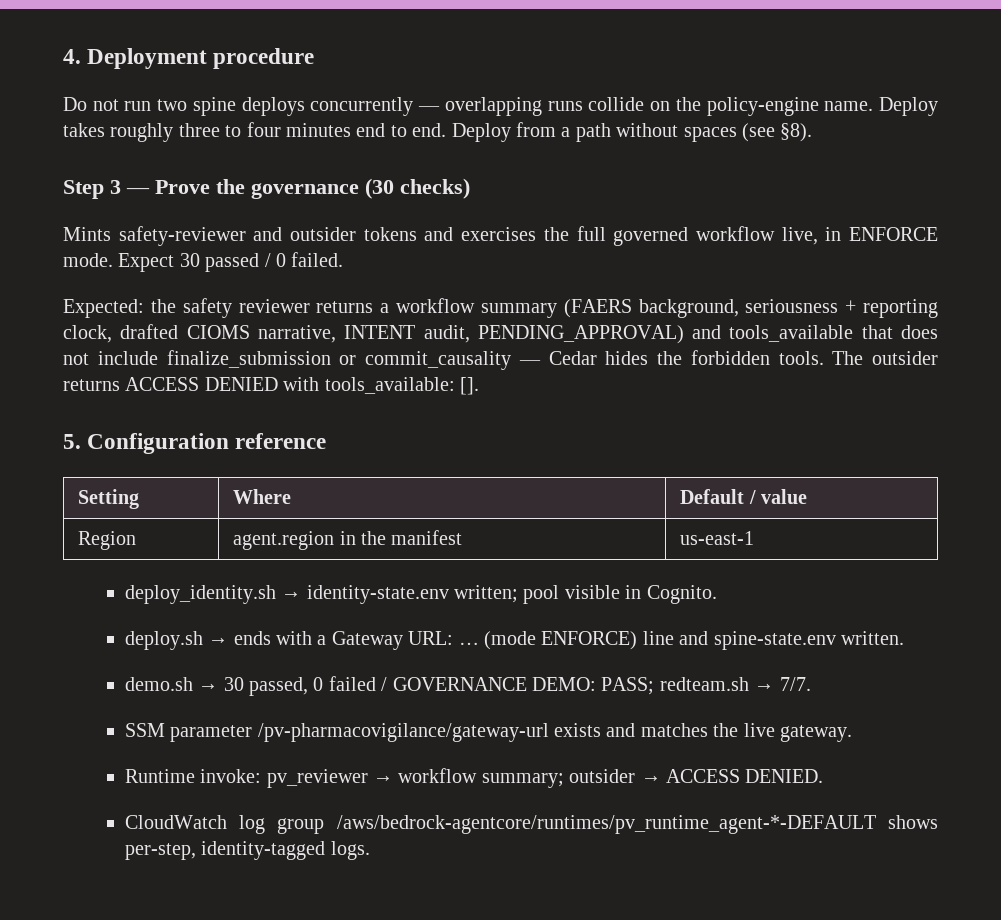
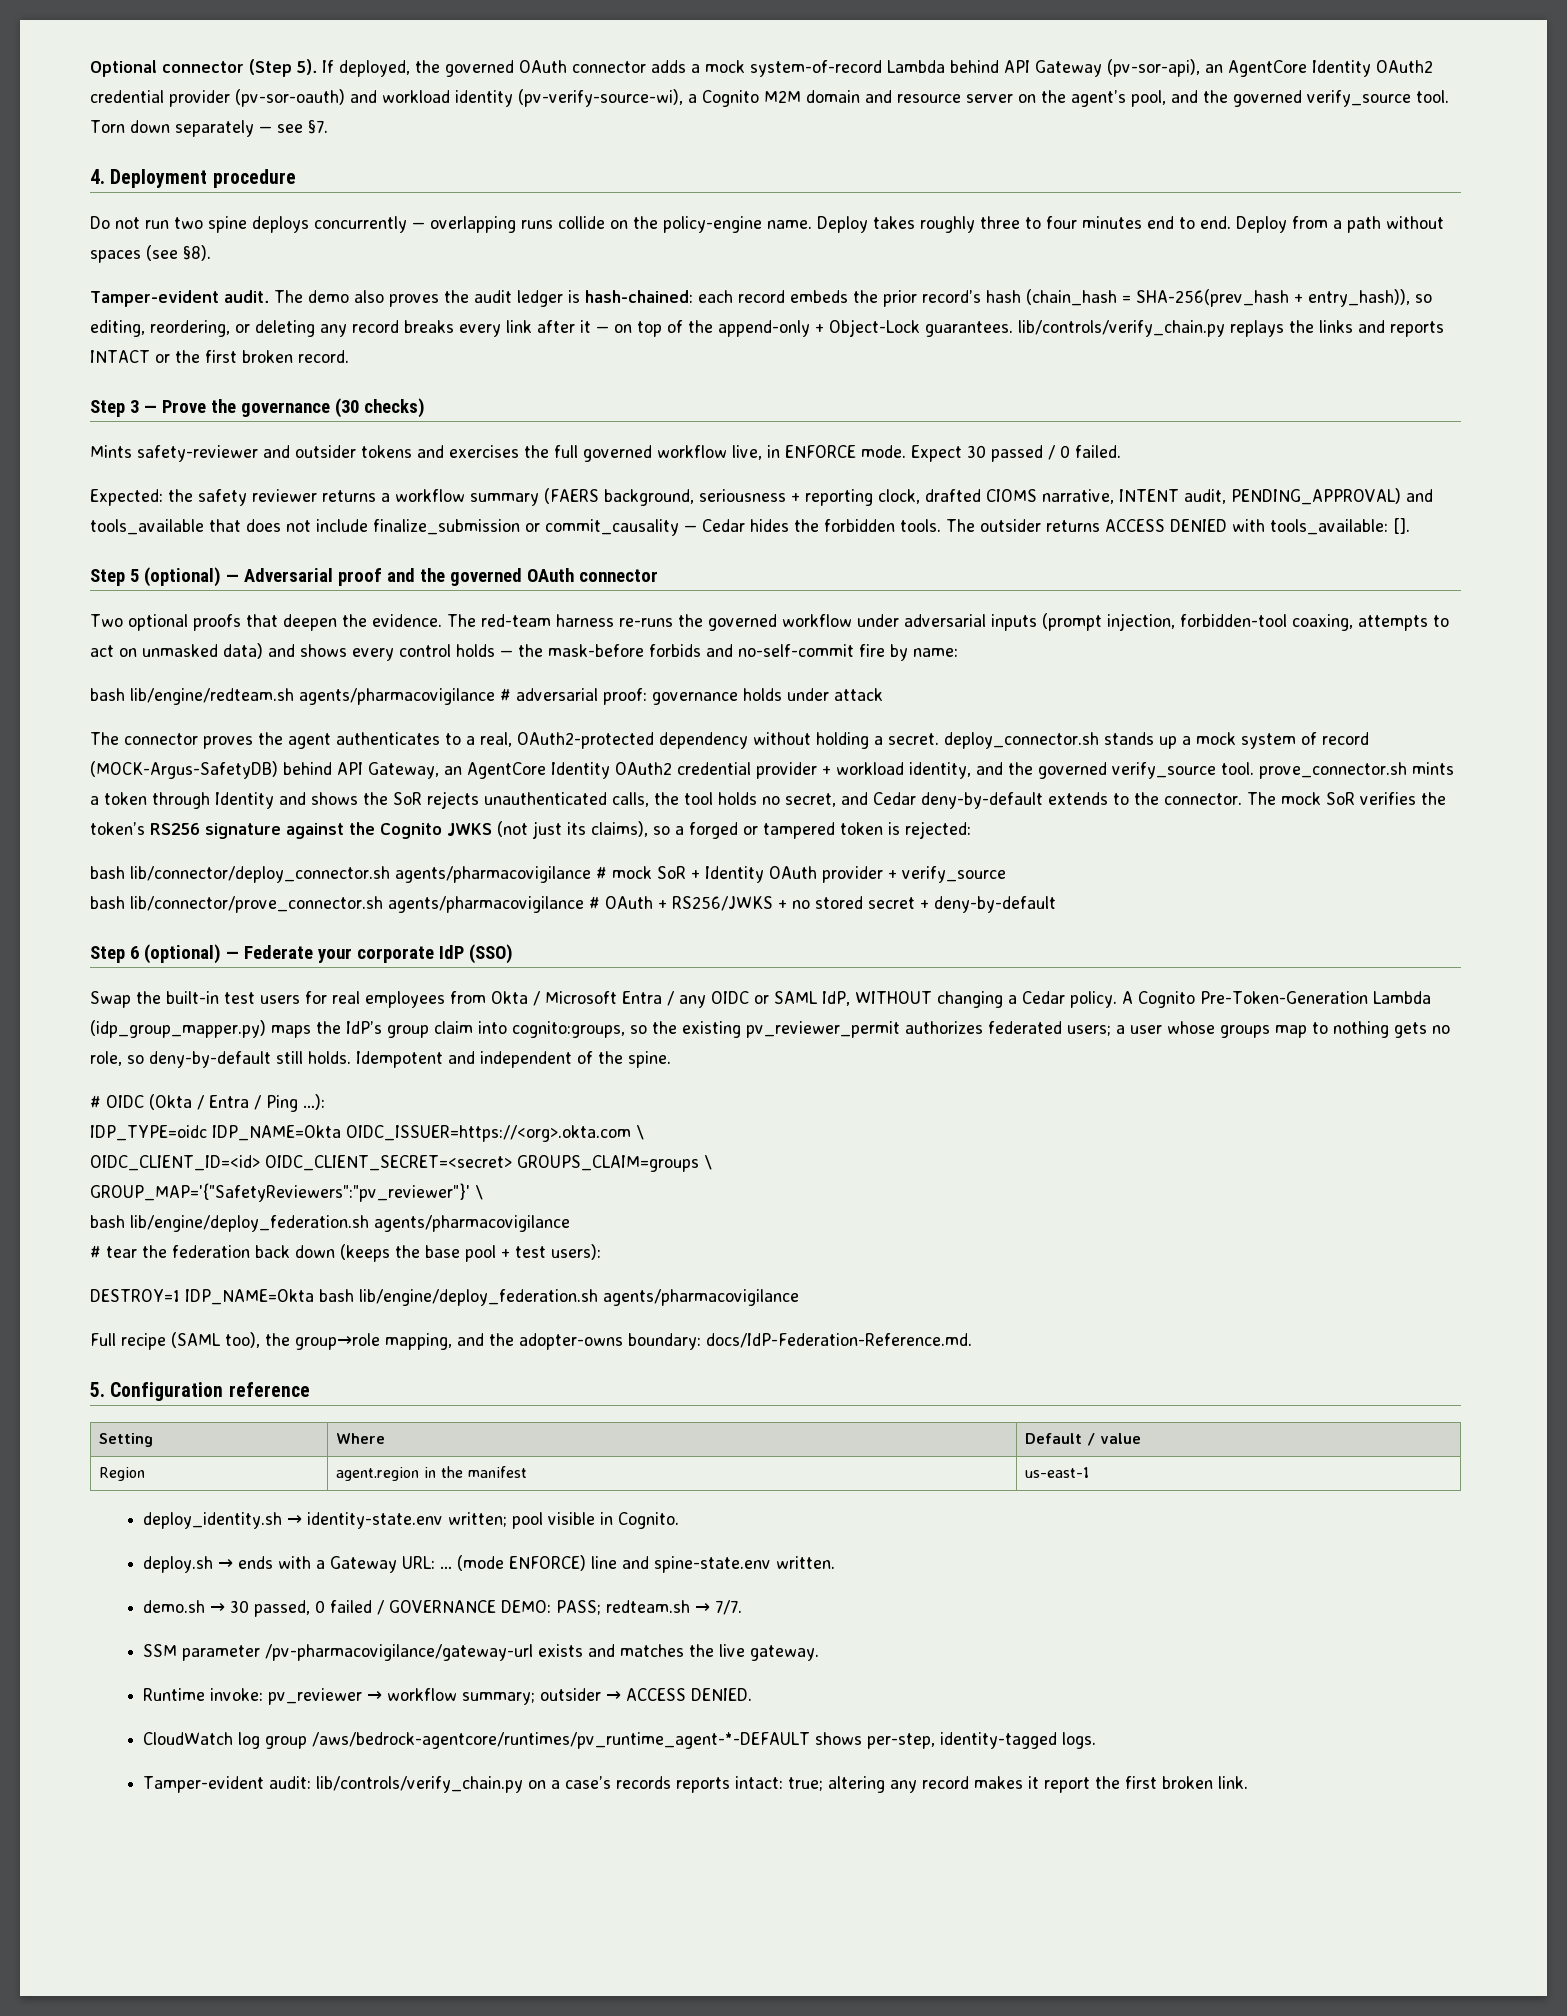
+ Optional connector (Step 5). If deployed, the governed OAuth connector adds a mock system-of-record Lambda behind API Gateway (pv-sor-api), an AgentCore Identity OAuth2 credential provider (pv-sor-oauth) and workload identity (pv-verify-source-wi), a Cognito M2M domain and resource server on the agent’s pool, and the governed verify_source tool. Torn down separately — see §7.
+ Tamper-evident audit. The demo also proves the audit ledger is hash-chained: each record embeds the prior record’s hash (chain_hash = SHA-256(prev_hash + entry_hash)), so editing, reordering, or deleting any record breaks every link after it — on top of the append-only + Object-Lock guarantees. lib/controls/verify_chain.py replays the links and reports INTACT or the first broken record.
+ Step 5 (optional) — Adversarial proof and the governed OAuth connector
+ Two optional proofs that deepen the evidence. The red-team harness re-runs the governed workflow under adversarial inputs (prompt injection, forbidden-tool coaxing, attempts to act on unmasked data) and shows every control holds — the mask-before forbids and no-self-commit fire by name:
+ bash lib/engine/redteam.sh agents/pharmacovigilance # adversarial proof: governance holds under attack
+ The connector proves the agent authenticates to a real, OAuth2-protected dependency without holding a secret. deploy_connector.sh stands up a mock system of record (MOCK-Argus-SafetyDB) behind API Gateway, an AgentCore Identity OAuth2 credential provider + workload identity, and the governed verify_source tool. prove_connector.sh mints a token through Identity and shows the SoR rejects unauthenticated calls, the tool holds no secret, and Cedar deny-by-default extends to the connector. The mock SoR verifies the token’s RS256 signature against the Cognito JWKS (not just its claims), so a forged or tampered token is rejected:
+ bash lib/connector/deploy_connector.sh agents/pharmacovigilance # mock SoR + Identity OAuth provider + verify_source
+ bash lib/connector/prove_connector.sh agents/pharmacovigilance # OAuth + RS256/JWKS + no stored secret + deny-by-default
+ Step 6 (optional) — Federate your corporate IdP (SSO)
+ Swap the built-in test users for real employees from Okta / Microsoft Entra / any OIDC or SAML IdP, WITHOUT changing a Cedar policy. A Cognito Pre-Token-Generation Lambda (idp_group_mapper.py) maps the IdP’s group claim into cognito:groups, so the existing pv_reviewer_permit authorizes federated users; a user whose groups map to nothing gets no role, so deny-by-default still holds. Idempotent and independent of the spine.
+ # OIDC (Okta / Entra / Ping …):
+ IDP_TYPE=oidc IDP_NAME=Okta OIDC_ISSUER=https://<org>.okta.com \
+ OIDC_CLIENT_ID=<id> OIDC_CLIENT_SECRET=<secret> GROUPS_CLAIM=groups \
+ GROUP_MAP='{"SafetyReviewers":"pv_reviewer"}' \
+ bash lib/engine/deploy_federation.sh agents/pharmacovigilance
+ # tear the federation back down (keeps the base pool + test users):
+ DESTROY=1 IDP_NAME=Okta bash lib/engine/deploy_federation.sh agents/pharmacovigilance
+ Full recipe (SAML too), the group→role mapping, and the adopter-owns boundary: docs/IdP-Federation-Reference.md.
+ Tamper-evident audit: lib/controls/verify_chain.py on a case’s records reports intact: true; altering any record makes it report the first broken link.

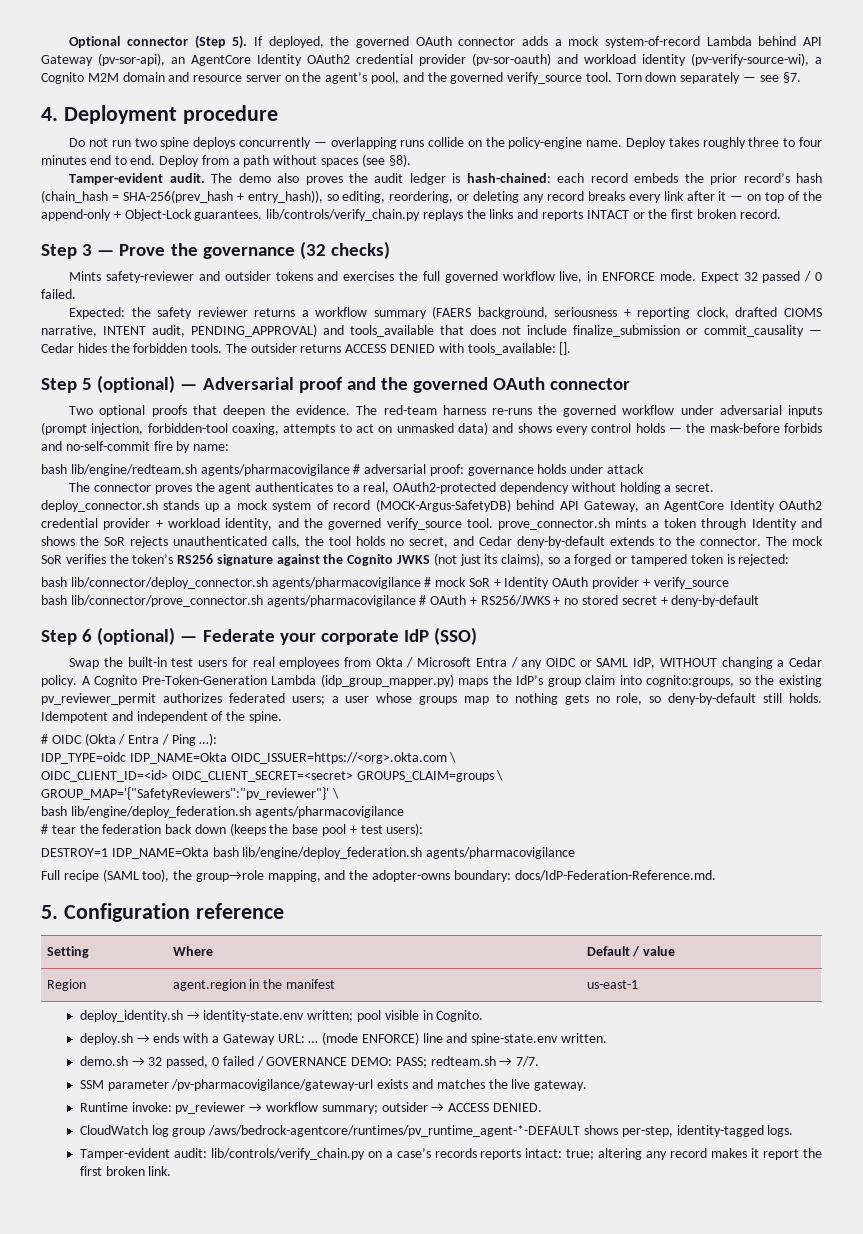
- Step 3 — Prove the governance (30 checks)
+ Step 3 — Prove the governance (32 checks)
- Expect 30 passed / 0 failed.
+ Expect 32 passed / 0 failed.
- demo.sh → 30 passed, 0 failed / GOVERNANCE DEMO: PASS; redteam.sh → 7/7.
+ demo.sh → 32 passed, 0 failed / GOVERNANCE DEMO: PASS; redteam.sh → 7/7.

